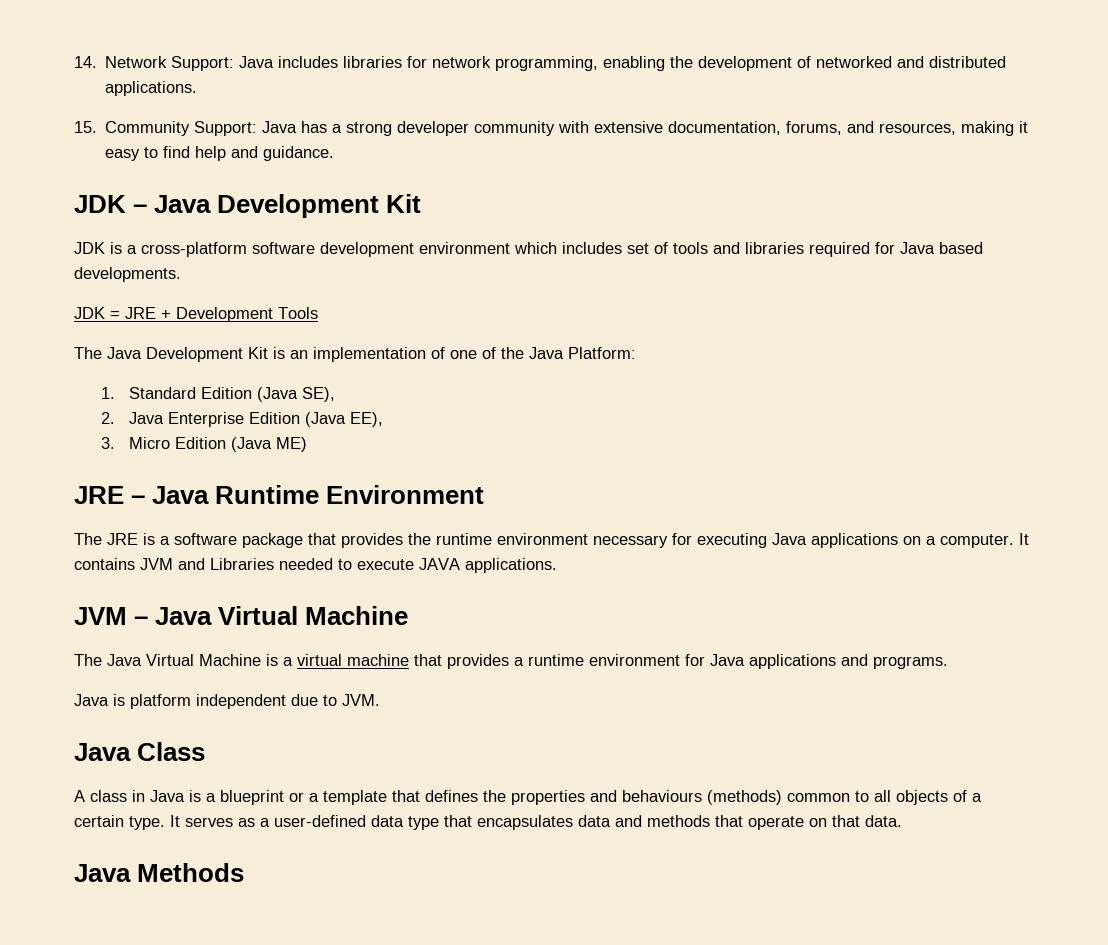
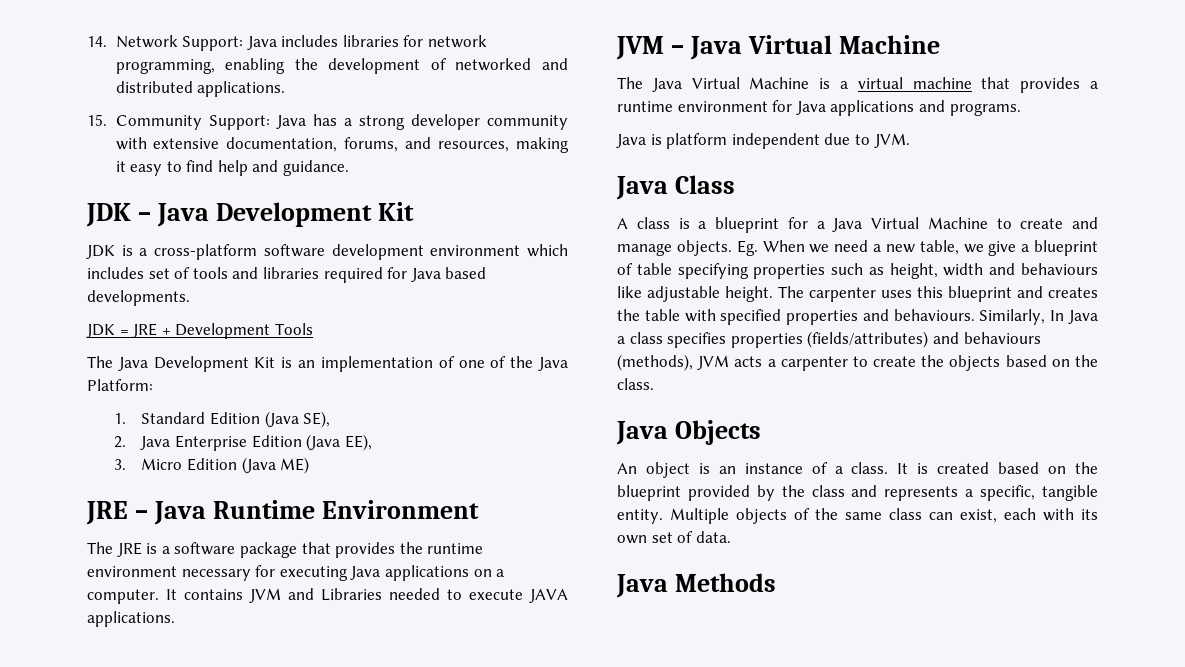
- A class in Java is a blueprint or a template that defines the properties and behaviours (methods) common to all objects of a certain type. It serves as a user-defined data type that encapsulates data and methods that operate on that data.
+ A class is a blueprint for a Java Virtual Machine to create and manage objects. Eg. When we need a new table, we give a blueprint of table specifying properties such as height, width and behaviours like adjustable height. The carpenter uses this blueprint and creates the table with specified properties and behaviours. Similarly, In Java a class specifies properties (fields/attributes) and behaviours (methods), JVM acts a carpenter to create the objects based on the class.
+ Java Objects
+ An object is an instance of a class. It is created based on the blueprint provided by the class and represents a specific, tangible entity. Multiple objects of the same class can exist, each with its own set of data.

